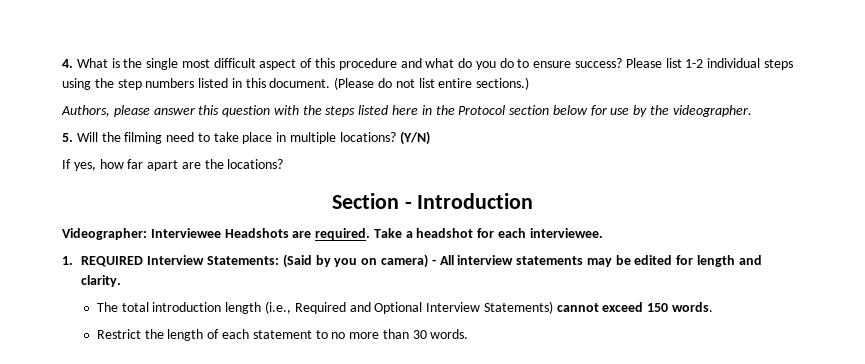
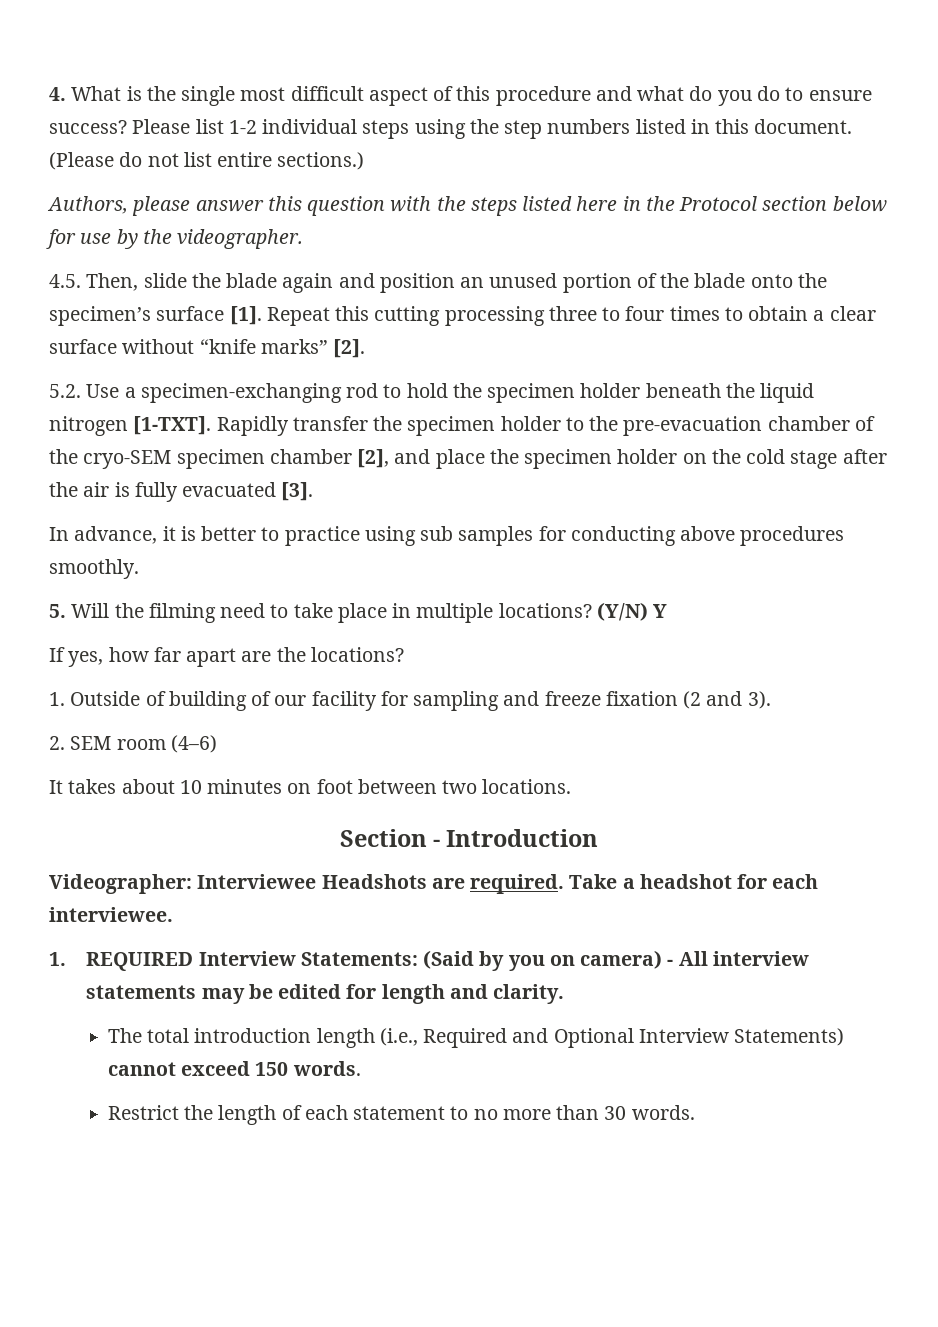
+ 4.5. Then, slide the blade again and position an unused portion of the blade onto the specimen’s surface [1]. Repeat this cutting processing three to four times to obtain a clear surface without “knife marks” [2].
+ 5.2. Use a specimen-exchanging rod to hold the specimen holder beneath the liquid nitrogen [1-TXT]. Rapidly transfer the specimen holder to the pre-evacuation chamber of the cryo-SEM specimen chamber [2], and place the specimen holder on the cold stage after the air is fully evacuated [3].
+ In advance, it is better to practice using sub samples for conducting above procedures smoothly.
- (Y/N)
+ (Y/N) Y
+ 1. Outside of building of our facility for sampling and freeze fixation (2 and 3).
+ 2. SEM room (4–6)
+ It takes about 10 minutes on foot between two locations.

